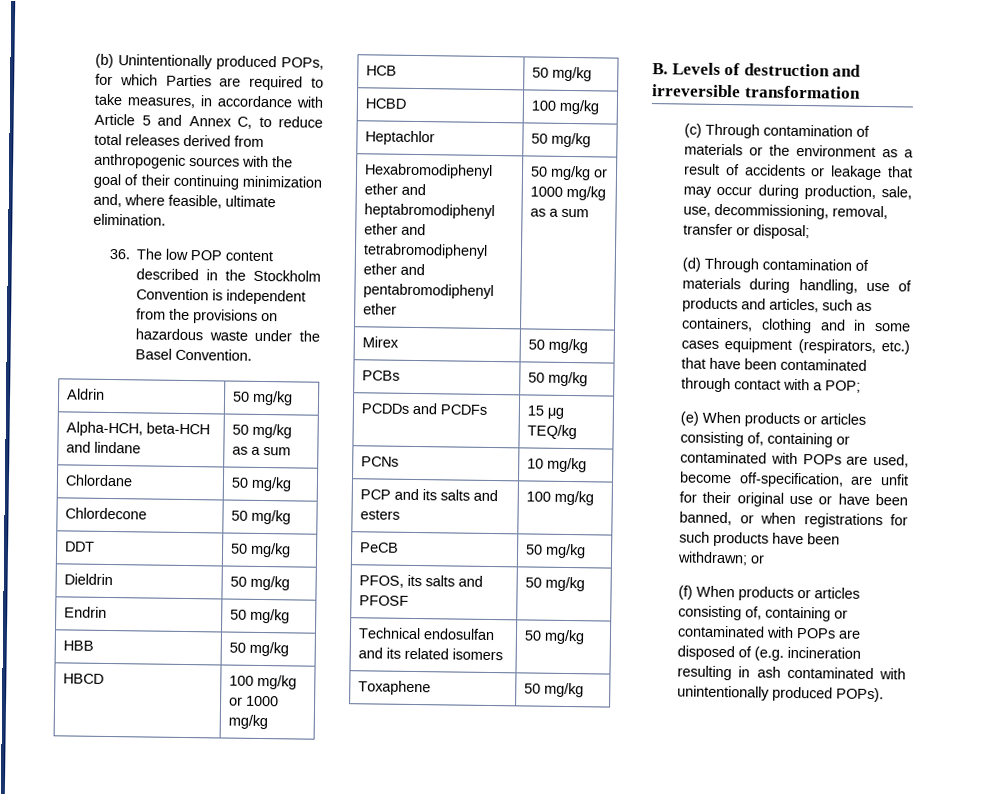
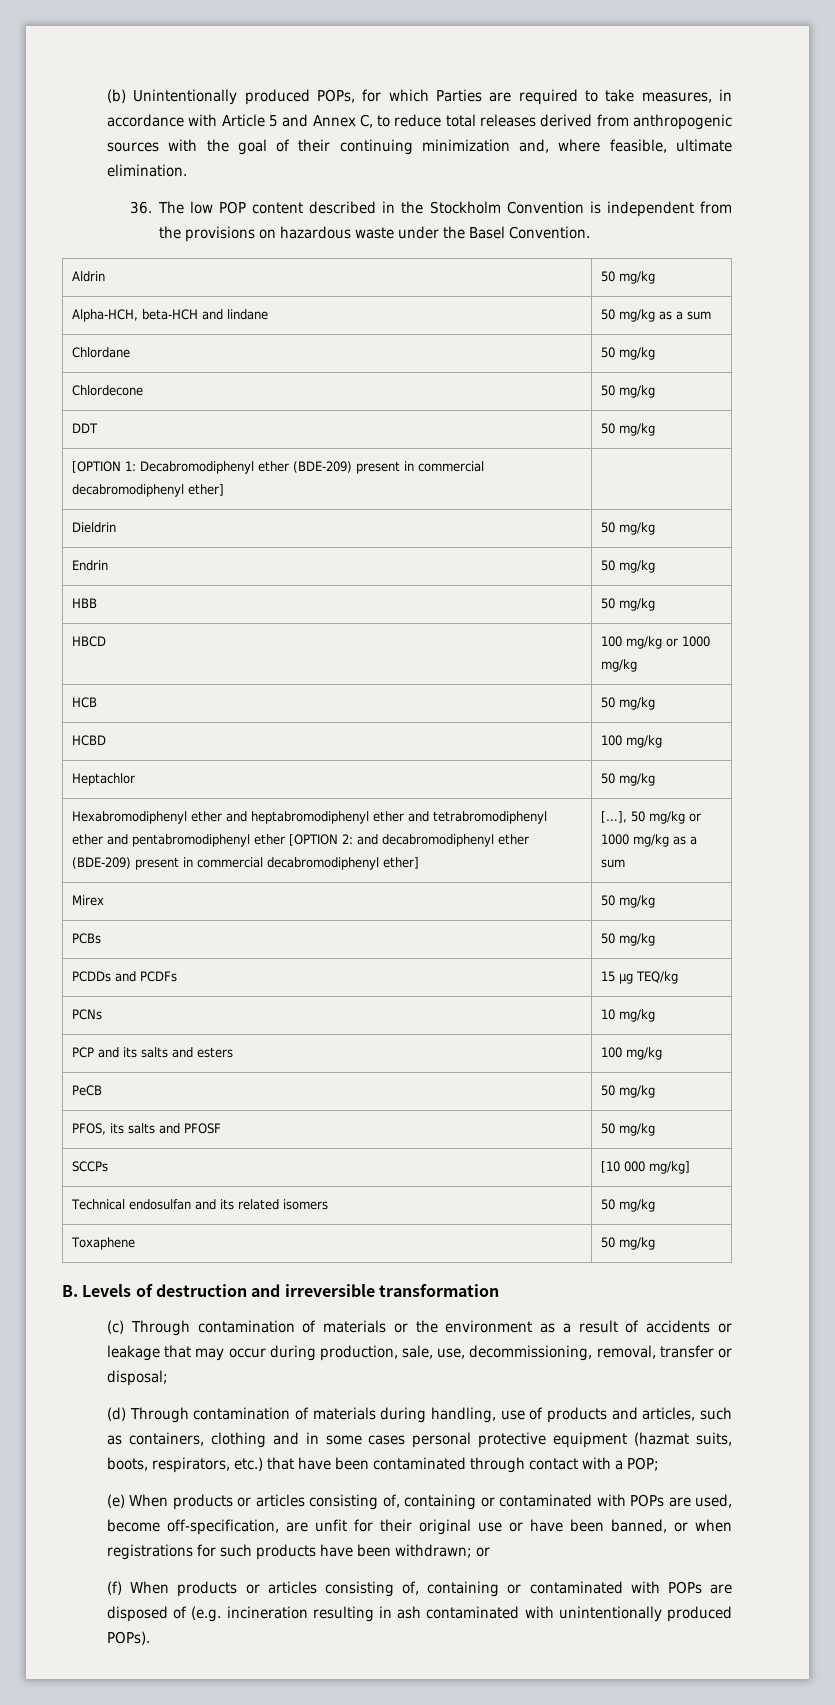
+ [OPTION 1: Decabromodiphenyl ether (BDE-209) present in commercial decabromodiphenyl ether] |
- Hexabromodiphenyl ether and heptabromodiphenyl ether and tetrabromodiphenyl ether and pentabromodiphenyl ether | 50 mg/kg or 1000 mg/kg as a sum
+ Hexabromodiphenyl ether and heptabromodiphenyl ether and tetrabromodiphenyl ether and pentabromodiphenyl ether [OPTION 2: and decabromodiphenyl ether (BDE-209) present in commercial decabromodiphenyl ether] | […], 50 mg/kg or 1000 mg/kg as a sum
+ SCCPs | [10 000 mg/kg]
- (d) Through contamination of materials during handling, use of products and articles, such as containers, clothing and in some cases equipment (respirators, etc.) that have been contaminated through contact with a POP;
+ (d) Through contamination of materials during handling, use of products and articles, such as containers, clothing and in some cases personal protective equipment (hazmat suits, boots, respirators, etc.) that have been contaminated through contact with a POP;

